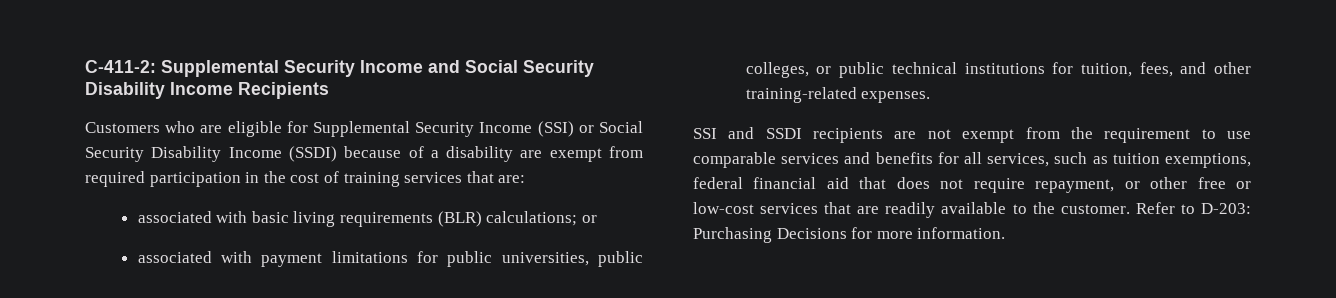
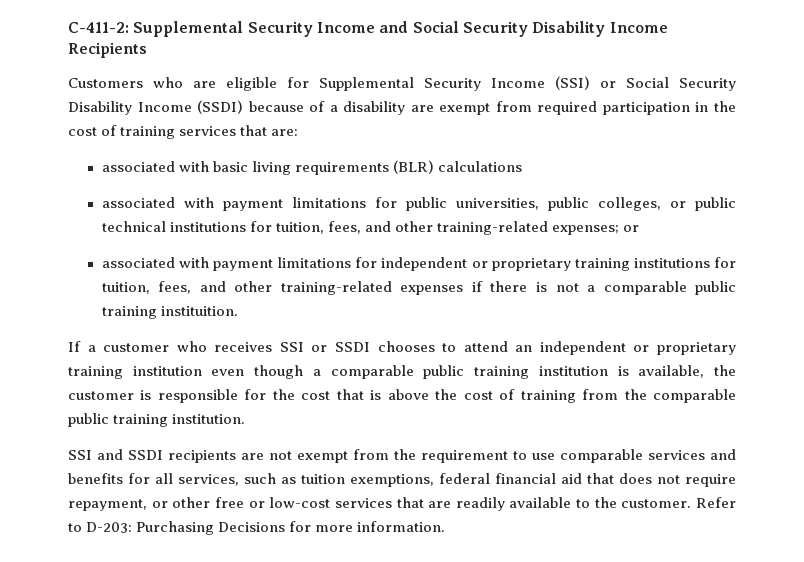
- associated with basic living requirements (BLR) calculations; or
+ associated with basic living requirements (BLR) calculations
- associated with payment limitations for public universities, public colleges, or public technical institutions for tuition, fees, and other training-related expenses.
+ associated with payment limitations for public universities, public colleges, or public technical institutions for tuition, fees, and other training-related expenses; or
+ associated with payment limitations for independent or proprietary training institutions for tuition, fees, and other training-related expenses if there is not a comparable public training instituition.
+ If a customer who receives SSI or SSDI chooses to attend an independent or proprietary training institution even though a comparable public training institution is available, the customer is responsible for the cost that is above the cost of training from the comparable public training institution.

